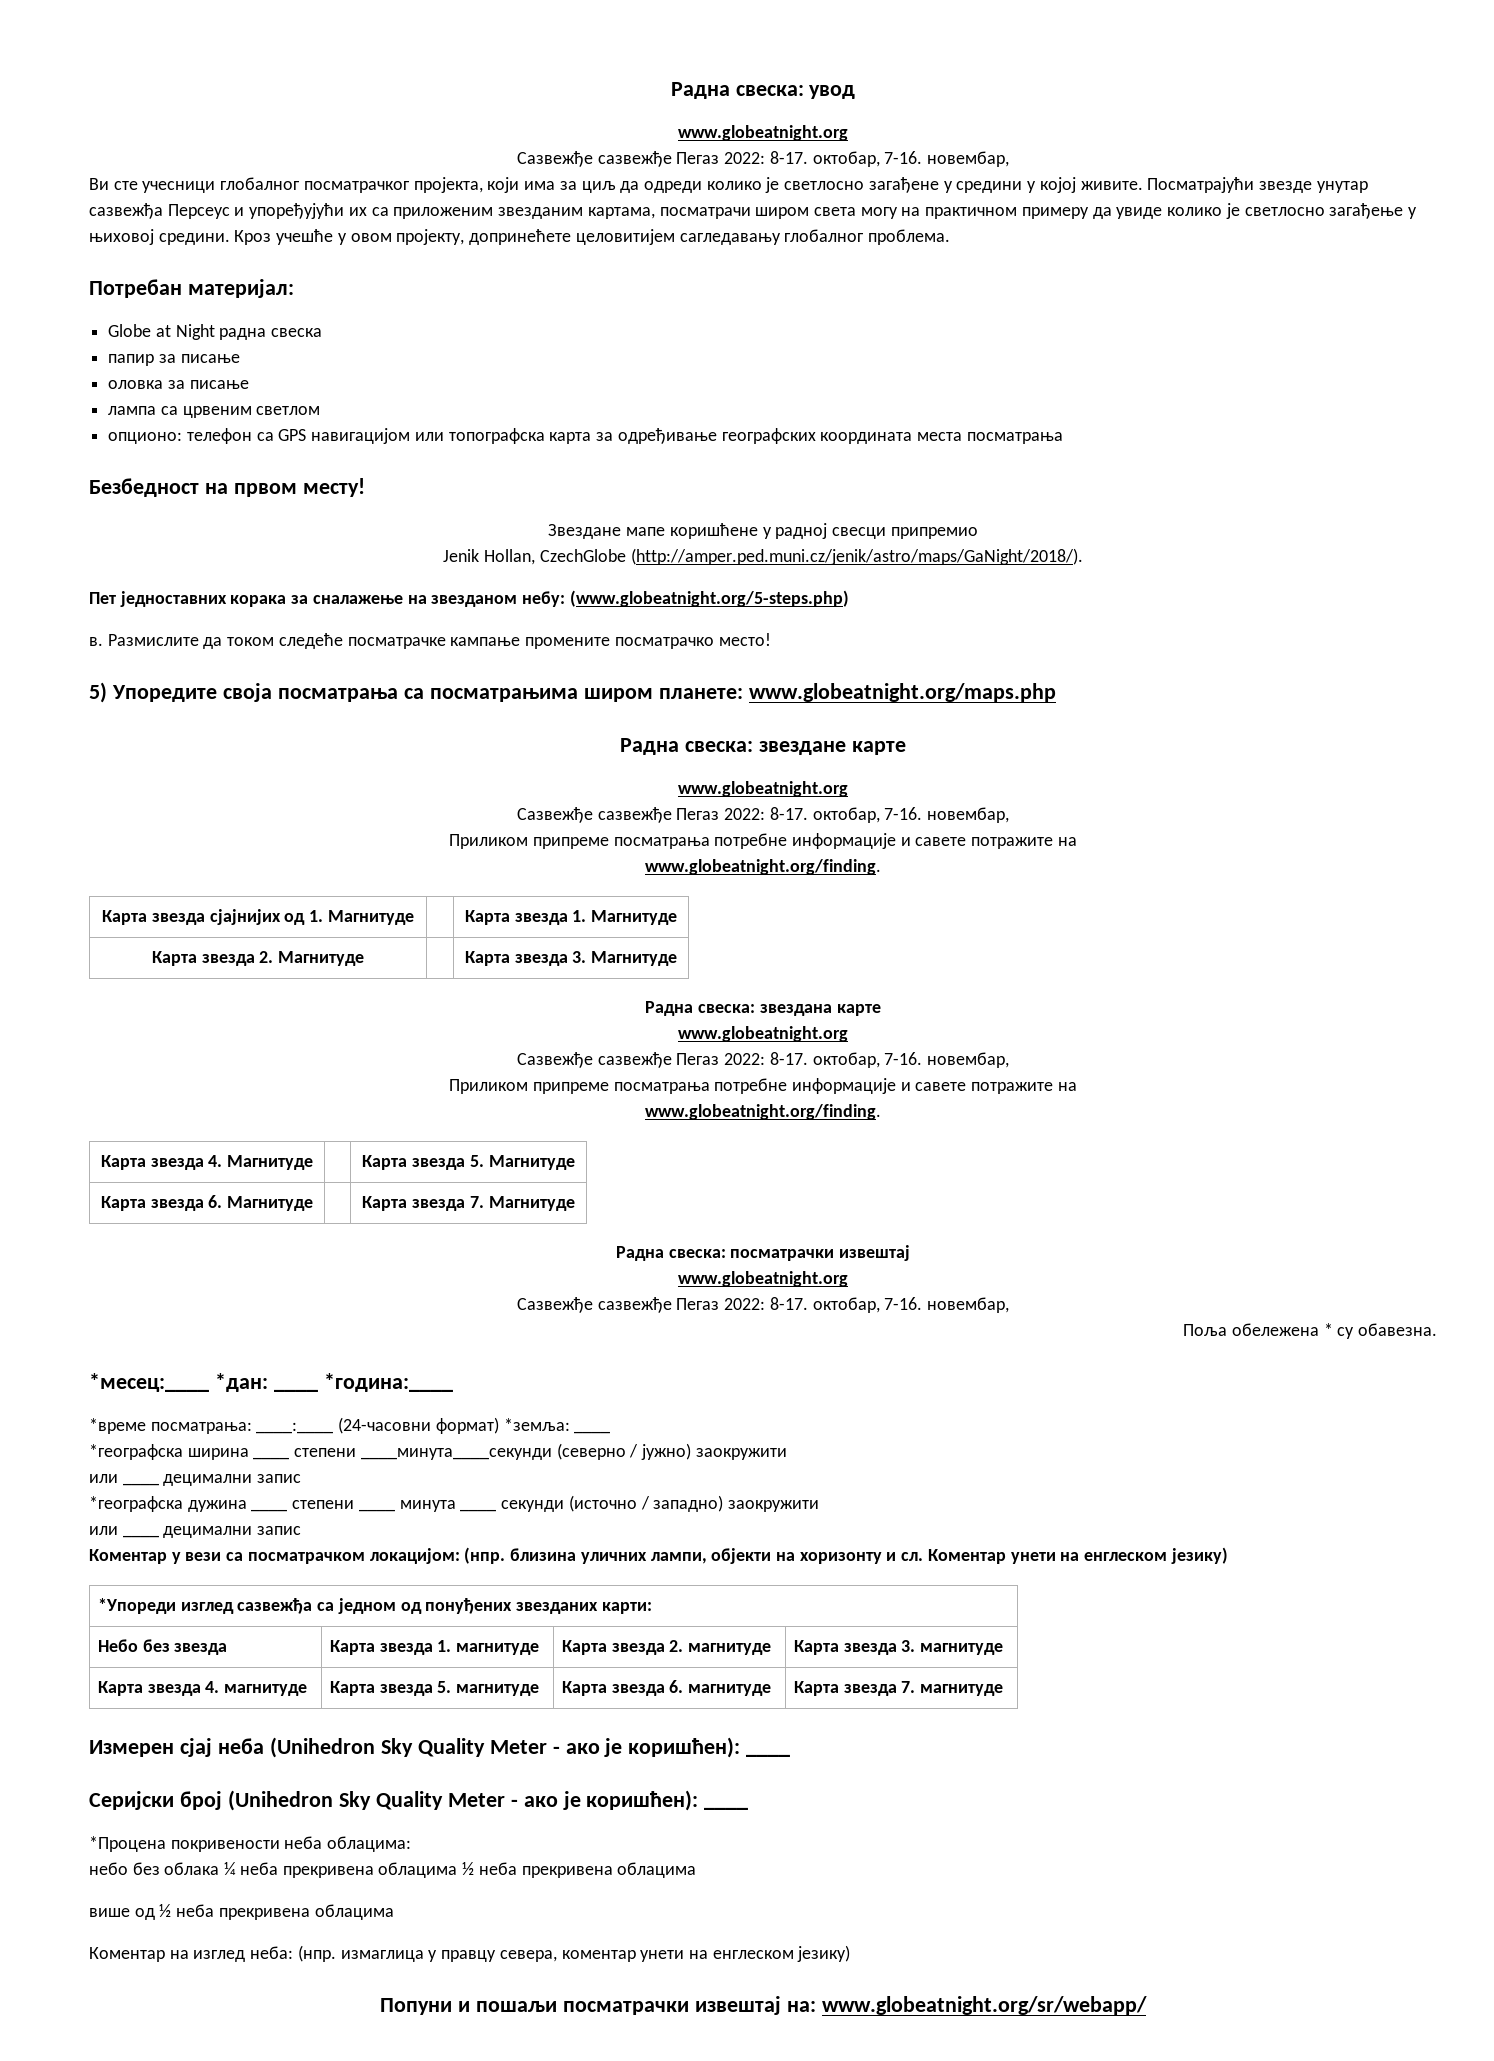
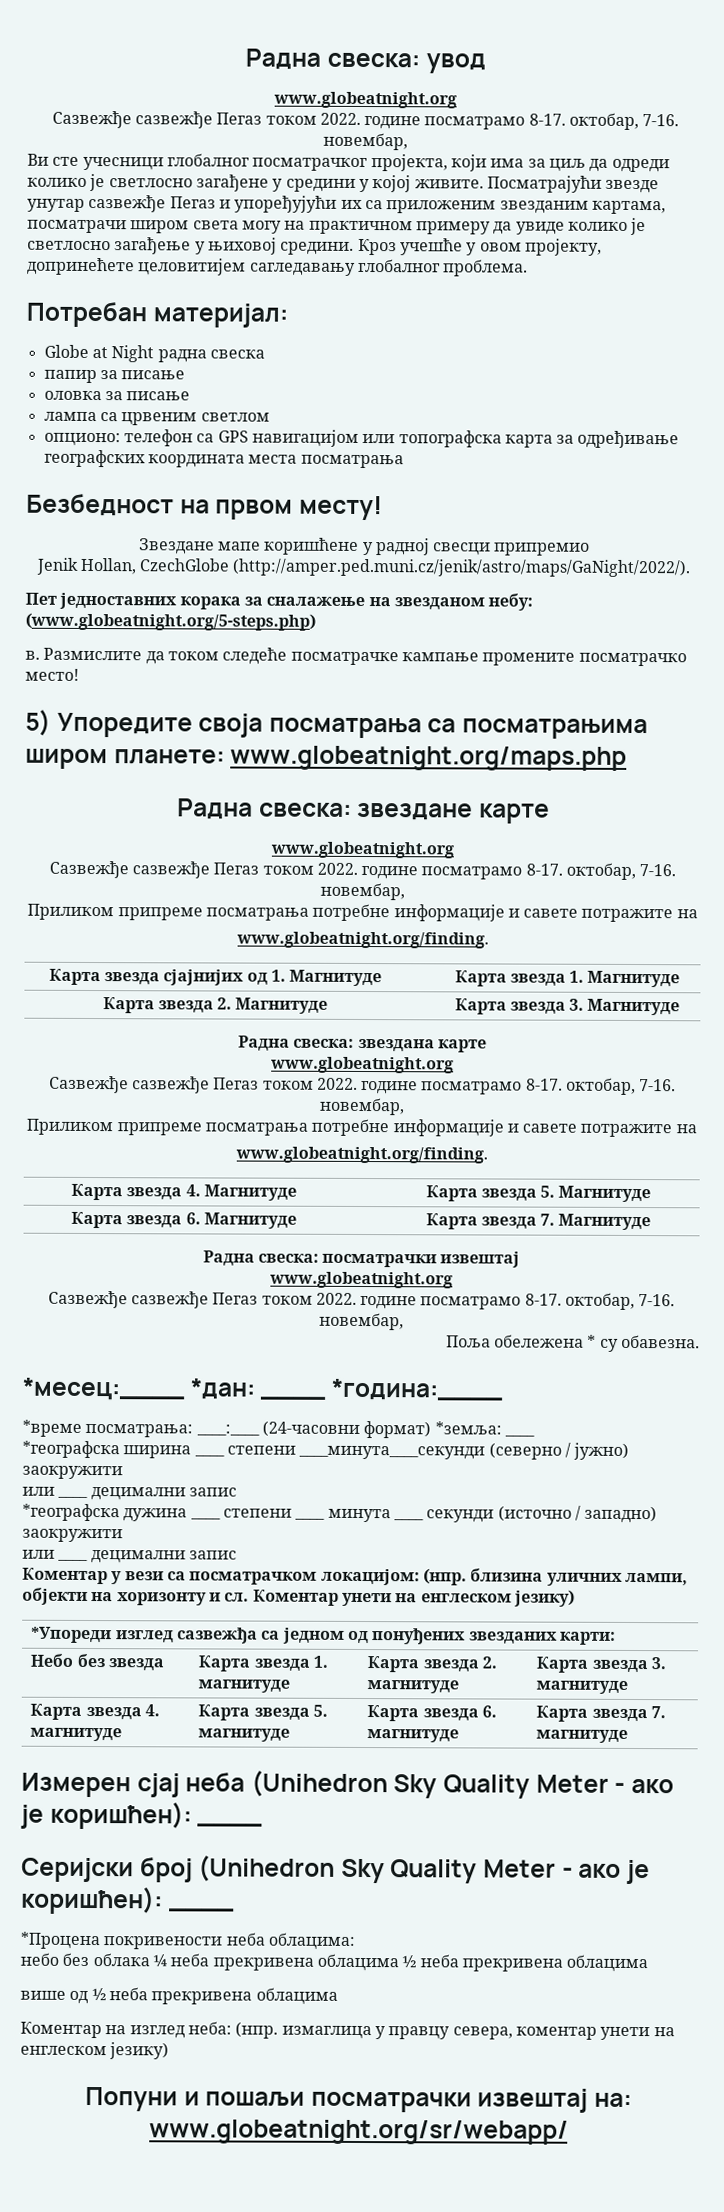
  Радна свеска: увод
  www.globeatnight.org
- Сазвежђе сазвежђе Пегаз 2022: 8-17. октобар, 7-16. новембар,
+ Сазвежђе сазвежђе Пегаз током 2022. године посматрамо 8-17. октобар, 7-16. новембар,
- Посматрајући звезде унутар сазвежђа Персеус и упоређујући их са приложеним звезданим картама, посматрачи широм света могу на практичном примеру да увиде колико је светлосно загађење у њиховој средини.
+ Посматрајући звезде унутар сазвежђе Пегаз и упоређујући их са приложеним звезданим картама, посматрачи широм света могу на практичном примеру да увиде колико је светлосно загађење у њиховој средини.
- Jenik Hollan, CzechGlobe (http://amper.ped.muni.cz/jenik/astro/maps/GaNight/2018/).
+ Jenik Hollan, CzechGlobe (http://amper.ped.muni.cz/jenik/astro/maps/GaNight/2022/).
  Радна свеска: звездане карте
  www.globeatnight.org
- Сазвежђе сазвежђе Пегаз 2022: 8-17. октобар, 7-16. новембар,
+ Сазвежђе сазвежђе Пегаз током 2022. године посматрамо 8-17. октобар, 7-16. новембар,
  Радна свеска: звездана карте
  www.globeatnight.org
- Сазвежђе сазвежђе Пегаз 2022: 8-17. октобар, 7-16. новембар,
+ Сазвежђе сазвежђе Пегаз током 2022. године посматрамо 8-17. октобар, 7-16. новембар,
  Радна свеска: посматрачки извештај
  www.globeatnight.org
- Сазвежђе сазвежђе Пегаз 2022: 8-17. октобар, 7-16. новембар,
+ Сазвежђе сазвежђе Пегаз током 2022. године посматрамо 8-17. октобар, 7-16. новембар,

